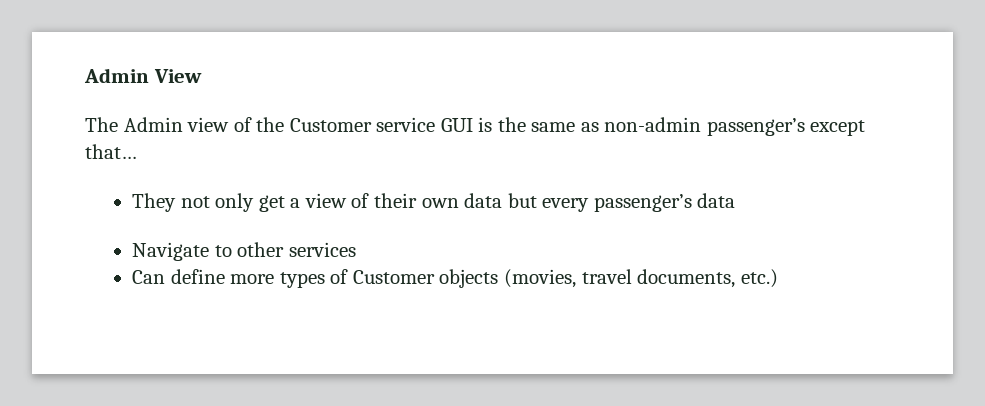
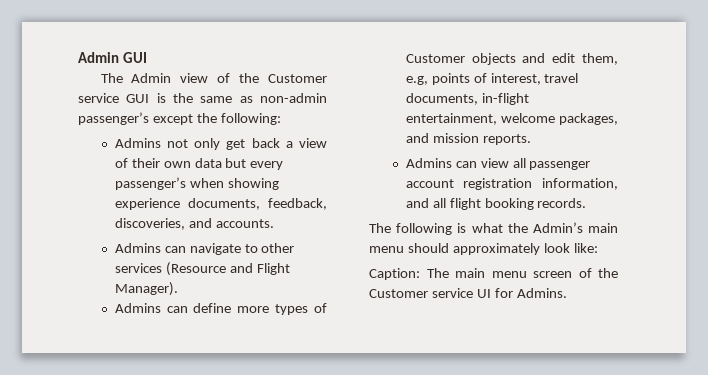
- Admin View
+ Admin GUI
- The Admin view of the Customer service GUI is the same as non-admin passenger’s except that…
- They not only get a view of their own data but every passenger’s data
- Navigate to other services
- Can define more types of Customer objects (movies, travel documents, etc.)
+ The Admin view of the Customer service GUI is the same as non-admin passenger’s except the following:
+ Admins not only get back a view of their own data but every passenger’s when showing experience documents, feedback, discoveries, and accounts.
+ Admins can navigate to other services (Resource and Flight Manager).
+ Admins can define more types of Customer objects and edit them, e.g, points of interest, travel documents, in-flight entertainment, welcome packages, and mission reports.
+ Admins can view all passenger account registration information, and all flight booking records.
+ The following is what the Admin’s main menu should approximately look like:
+ Caption: The main menu screen of the Customer service UI for Admins.

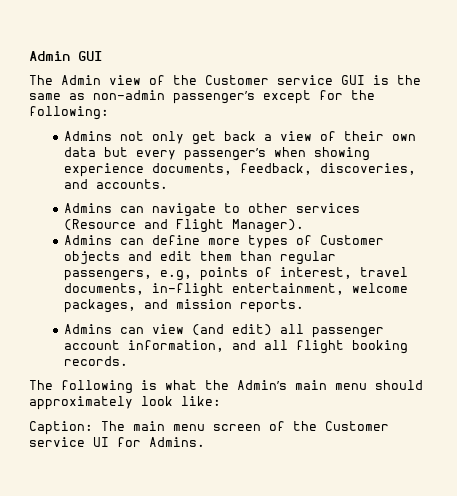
- The Admin view of the Customer service GUI is the same as non-admin passenger’s except the following:
+ The Admin view of the Customer service GUI is the same as non-admin passenger’s except for the following:
- Admins can define more types of Customer objects and edit them, e.g, points of interest, travel documents, in-flight entertainment, welcome packages, and mission reports.
+ Admins can define more types of Customer objects and edit them than regular passengers, e.g, points of interest, travel documents, in-flight entertainment, welcome packages, and mission reports.
- Admins can view all passenger account registration information, and all flight booking records.
+ Admins can view (and edit) all passenger account information, and all flight booking records.

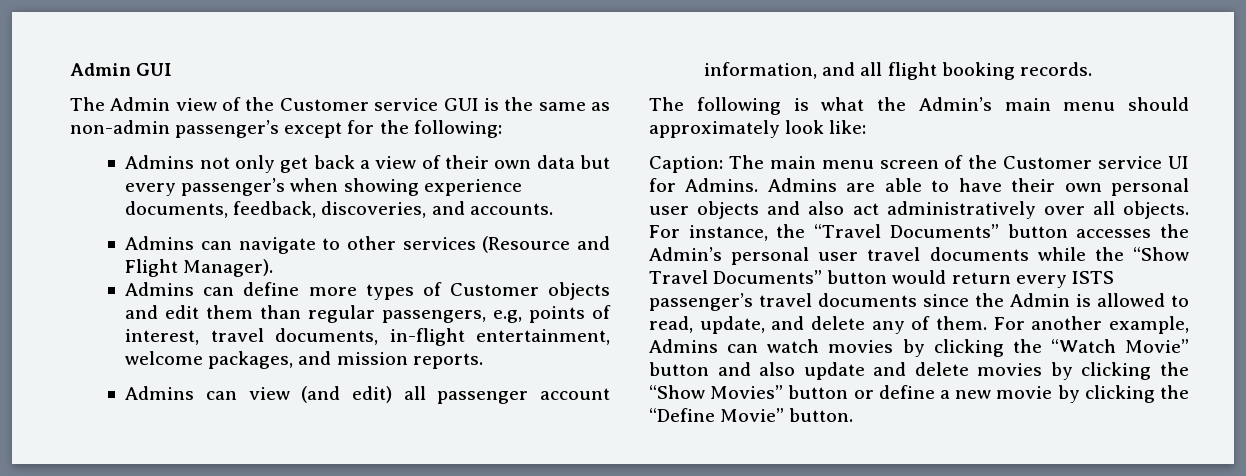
+ Admins are able to have their own personal user objects and also act administratively over all objects. For instance, the “Travel Documents” button accesses the Admin’s personal user travel documents while the “Show Travel Documents” button would return every ISTS passenger’s travel documents since the Admin is allowed to read, update, and delete any of them. For another example, Admins can watch movies by clicking the “Watch Movie” button and also update and delete movies by clicking the “Show Movies” button or define a new movie by clicking the “Define Movie” button.

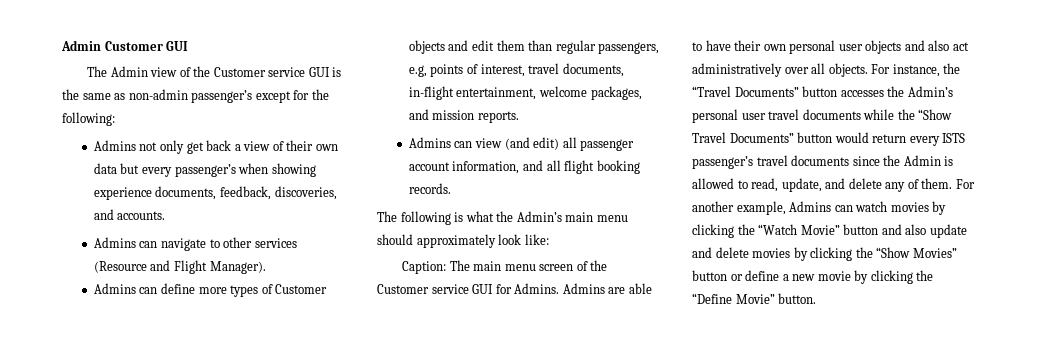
- Admin GUI
+ Admin Customer GUI
- Caption: The main menu screen of the Customer service UI for Admins.
+ Caption: The main menu screen of the Customer service GUI for Admins.

